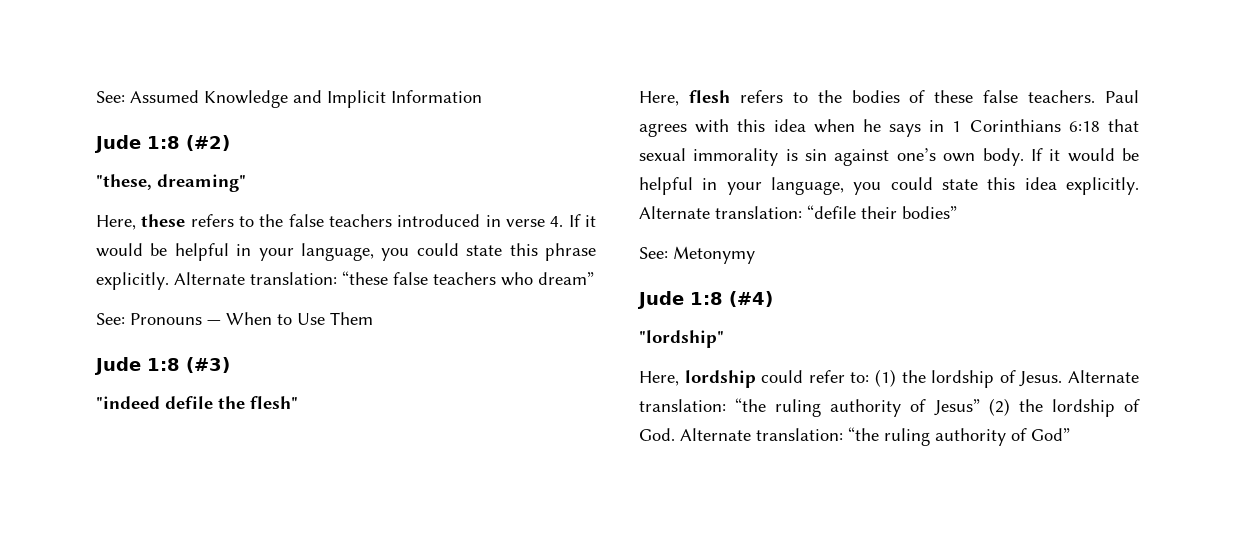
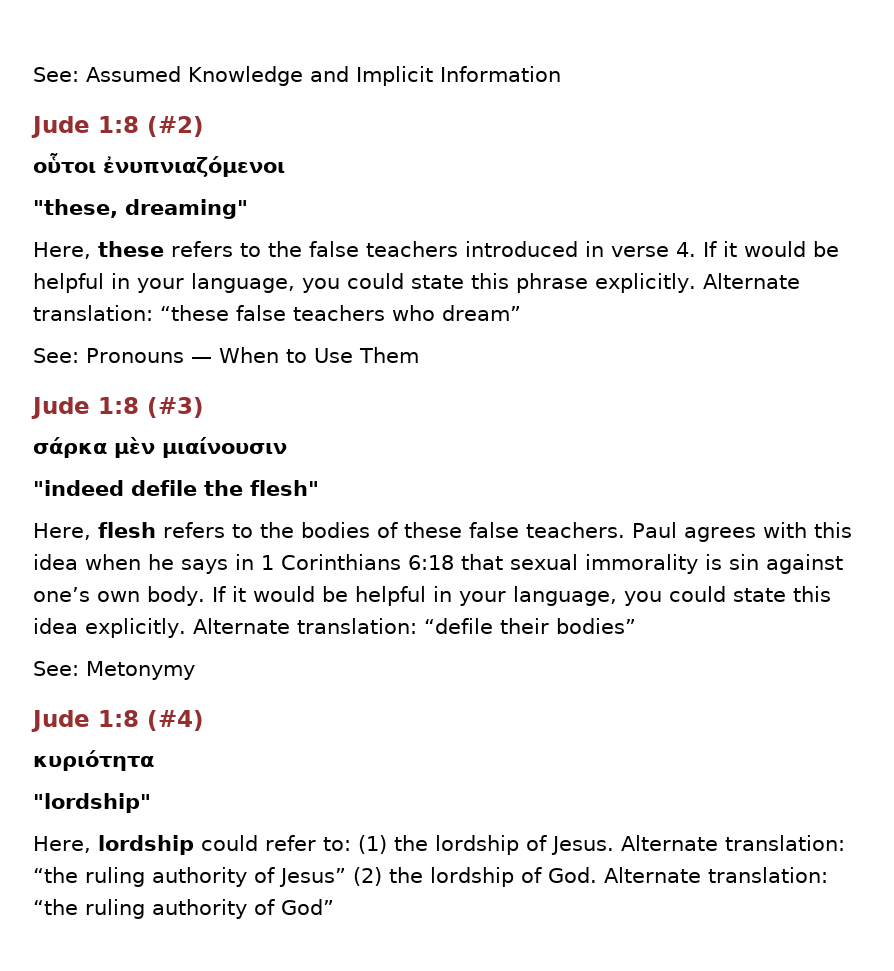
+ οὗτοι ἐνυπνιαζόμενοι
+ σάρκα μὲν μιαίνουσιν
+ κυριότητα

